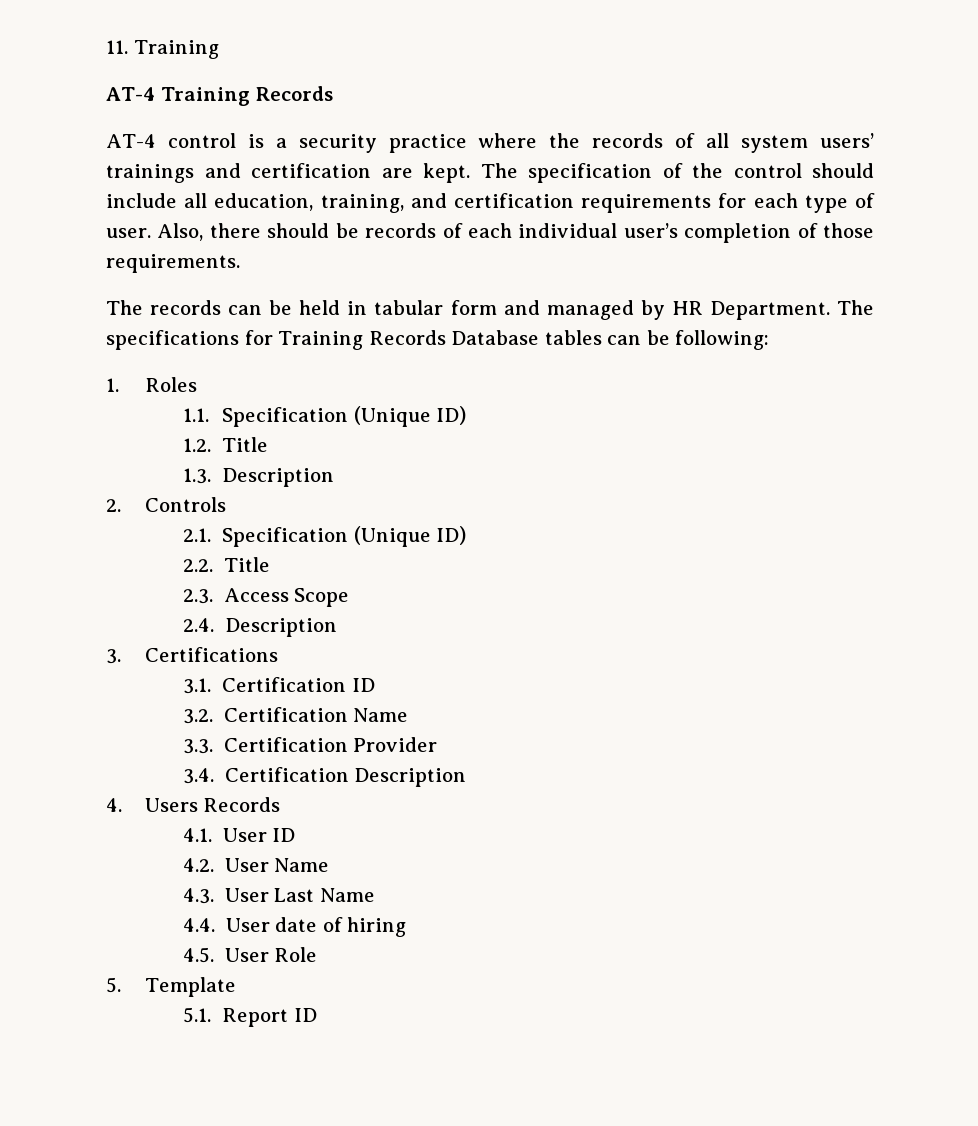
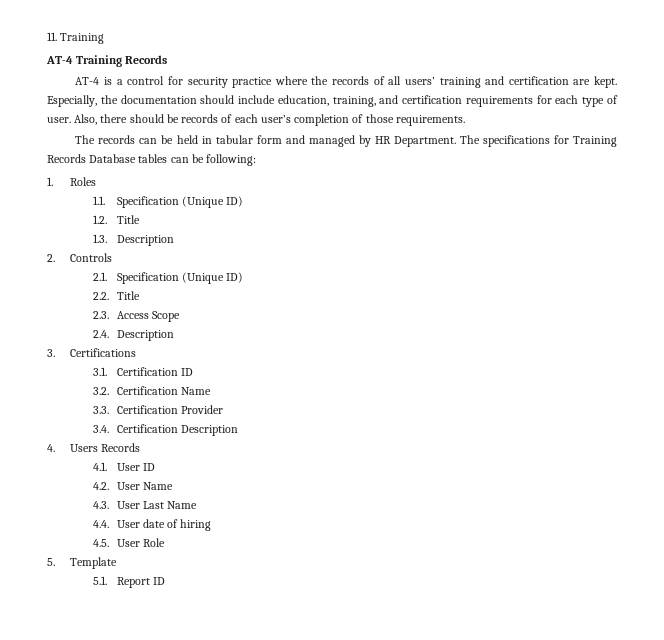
- AT-4 control is a security practice where the records of all system users’ trainings and certification are kept.
+ AT-4 is a control for security practice where the records of all users’ training and certification are kept.
- The specification of the control should include all education, training, and certification requirements for each type of user.
+ Especially, the documentation should include education, training, and certification requirements for each type of user.
- Also, there should be records of each individual user’s completion of those requirements.
+ Also, there should be records of each user’s completion of those requirements.

